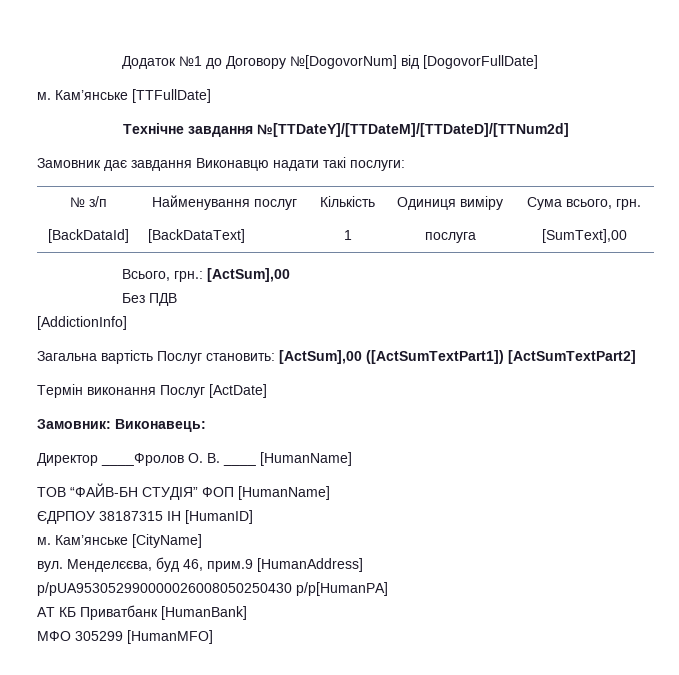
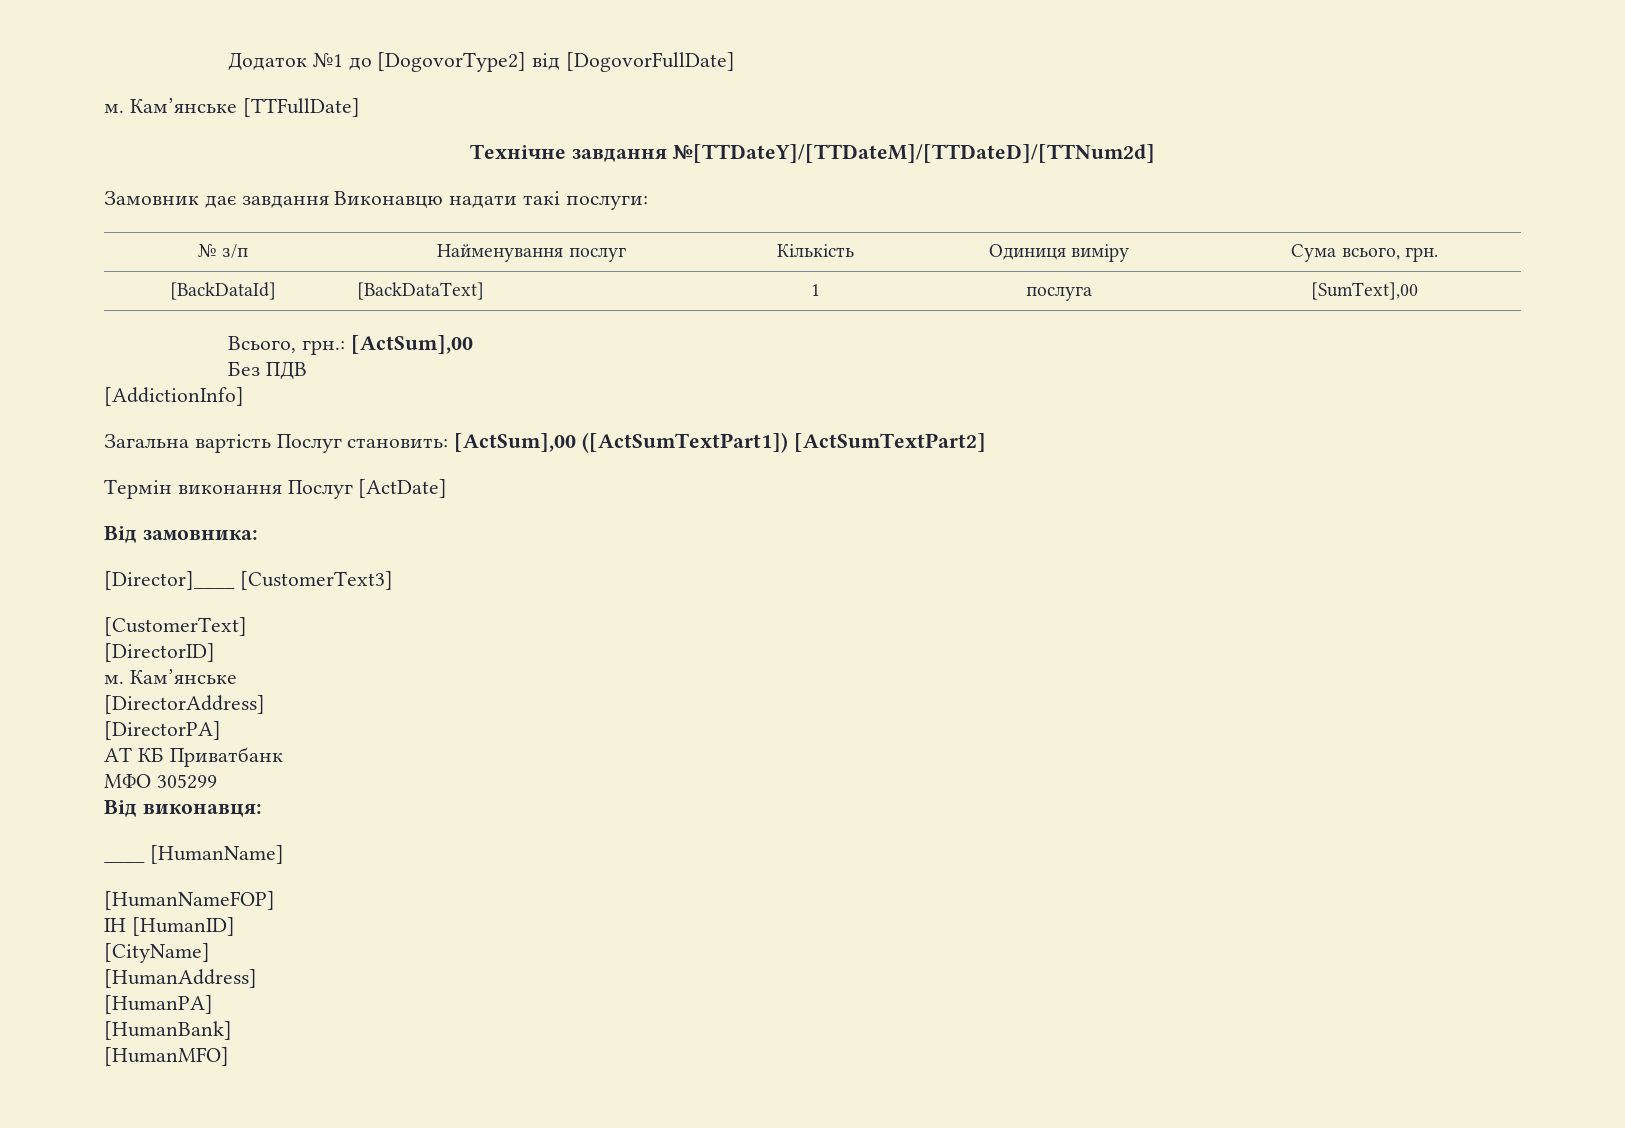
- Додаток №1 до Договору №[DogovorNum] від [DogovorFullDate]
+ Додаток №1 до [DogovorType2] від [DogovorFullDate]
- Замовник: Виконавець:
- Директор ____Фролов О. В. ____ [HumanName]
- ТОВ “ФАЙВ-БН СТУДІЯ” ФОП [HumanName]
- ЄДРПОУ 38187315 ІН [HumanID]
- м. Кам’янське [CityName]
- вул. Менделєєва, буд 46, прим.9 [HumanAddress]
- р/рUA953052990000026008050250430 р/р[HumanPA]
+ Від замовника:
+ [Director]____ [CustomerText3]
+ [CustomerText]
+ [DirectorID]
+ м. Кам’янське
+ [DirectorAddress]
+ [DirectorPA]
- АТ КБ Приватбанк [HumanBank]
+ АТ КБ Приватбанк
- МФО 305299 [HumanMFO]
+ МФО 305299
+ Від виконавця:
+ ____ [HumanName]
+ [HumanNameFOP]
+ ІН [HumanID]
+ [CityName]
+ [HumanAddress]
+ [HumanPA]
+ [HumanBank]
+ [HumanMFO]

